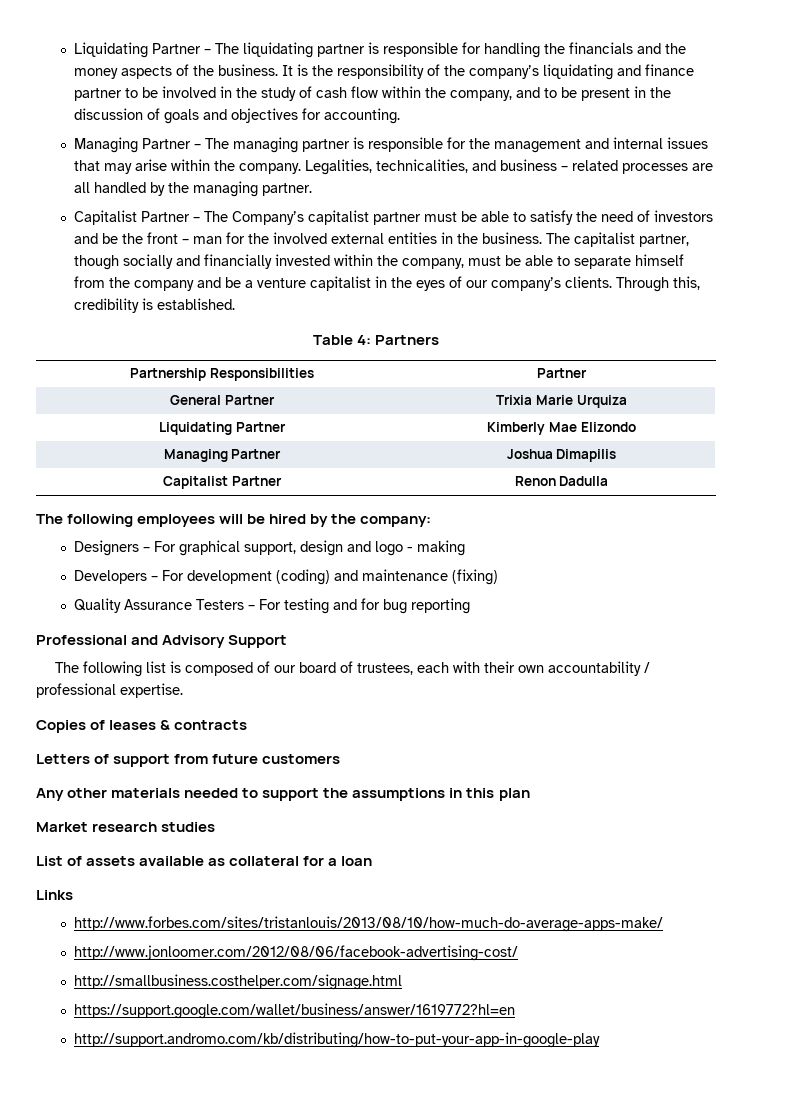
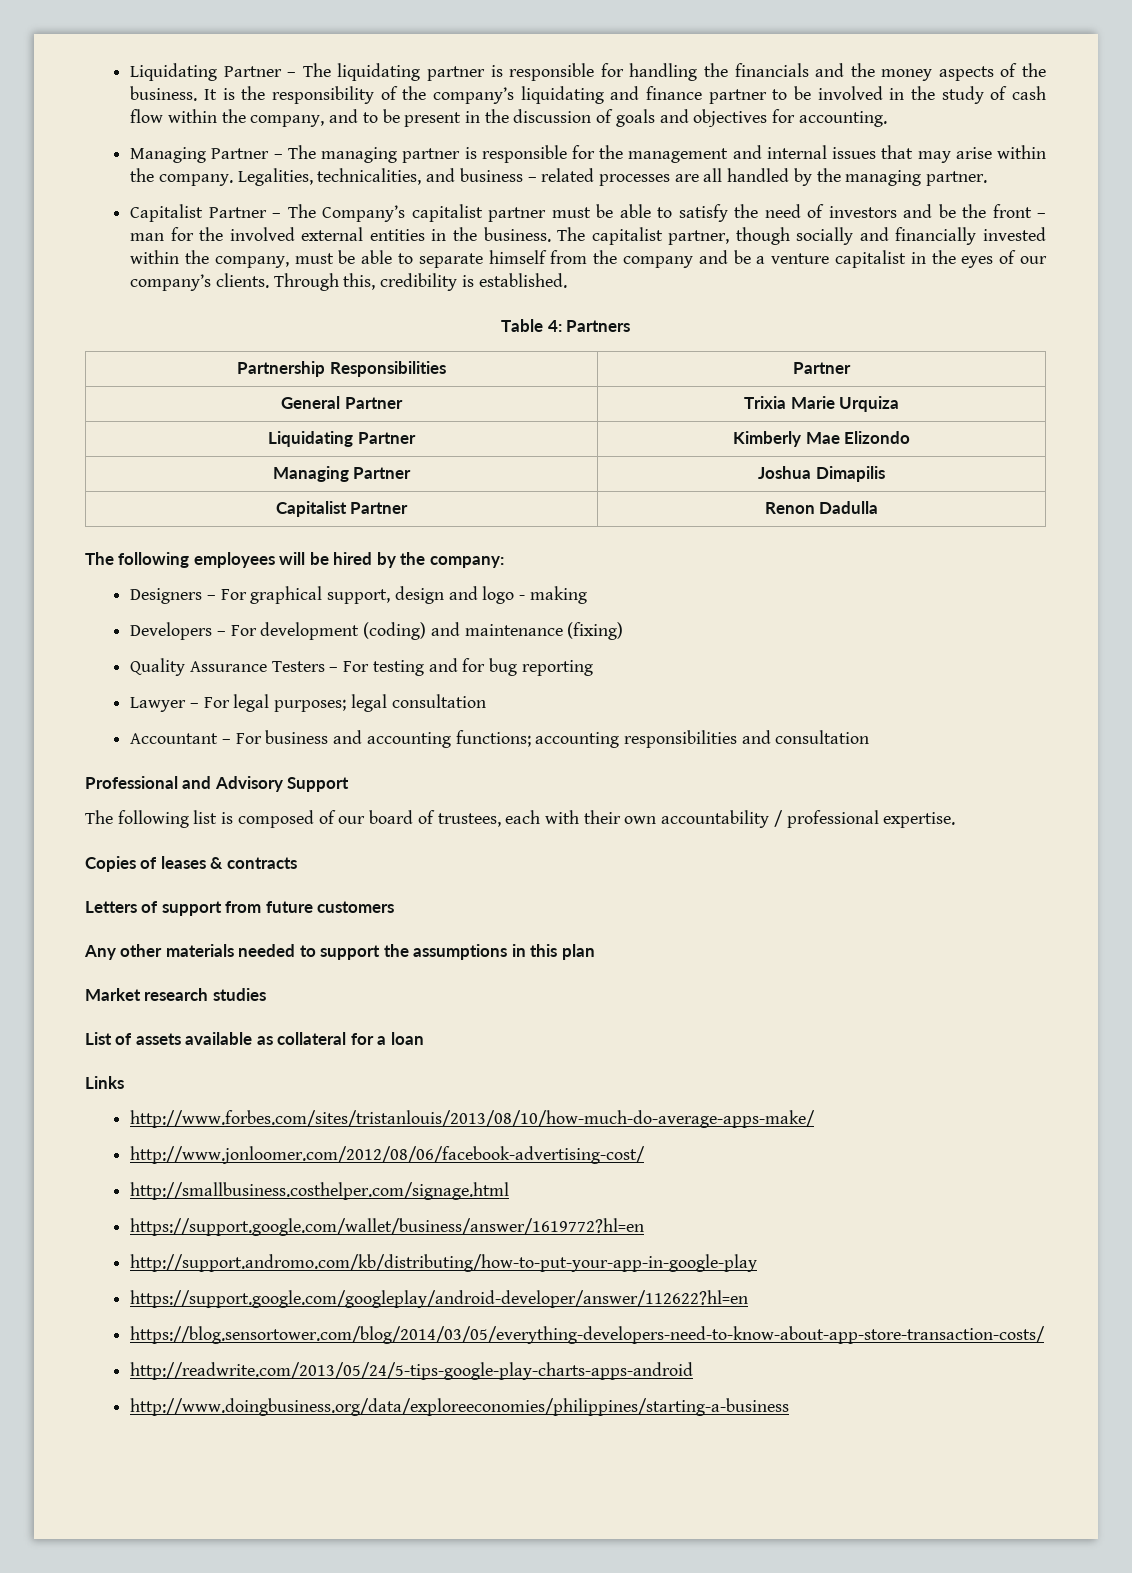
+ Lawyer – For legal purposes; legal consultation
+ Accountant – For business and accounting functions; accounting responsibilities and consultation
+ https://support.google.com/googleplay/android-developer/answer/112622?hl=en
+ https://blog.sensortower.com/blog/2014/03/05/everything-developers-need-to-know-about-app-store-transaction-costs/
+ http://readwrite.com/2013/05/24/5-tips-google-play-charts-apps-android
+ http://www.doingbusiness.org/data/exploreeconomies/philippines/starting-a-business

